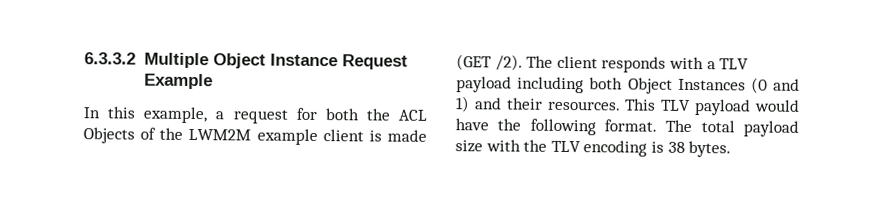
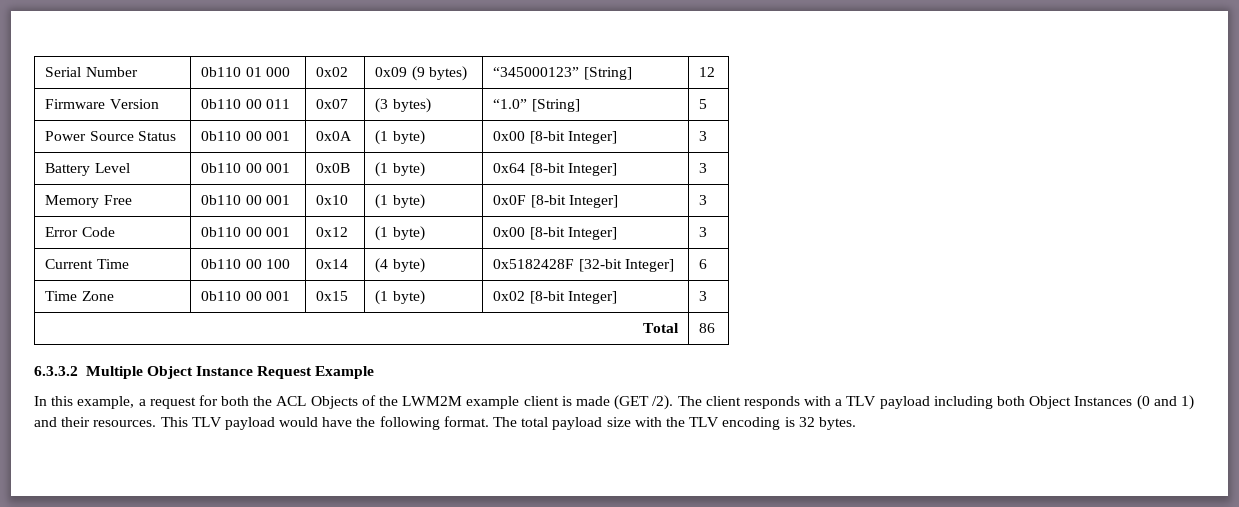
+ Serial Number | 0b110 01 000 | 0x02 | 0x09 (9 bytes) | “345000123” [String] | 12
+ Firmware Version | 0b110 00 011 | 0x07 | (3 bytes) | “1.0” [String] | 5
+ Power Source Status | 0b110 00 001 | 0x0A | (1 byte) | 0x00 [8-bit Integer] | 3
+ Battery Level | 0b110 00 001 | 0x0B | (1 byte) | 0x64 [8-bit Integer] | 3
+ Memory Free | 0b110 00 001 | 0x10 | (1 byte) | 0x0F [8-bit Integer] | 3
+ Error Code | 0b110 00 001 | 0x12 | (1 byte) | 0x00 [8-bit Integer] | 3
+ Current Time | 0b110 00 100 | 0x14 | (4 byte) | 0x5182428F [32-bit Integer] | 6
+ Time Zone | 0b110 00 001 | 0x15 | (1 byte) | 0x02 [8-bit Integer] | 3
+ Total | 86
- The total payload size with the TLV encoding is 38 bytes.
+ The total payload size with the TLV encoding is 32 bytes.

